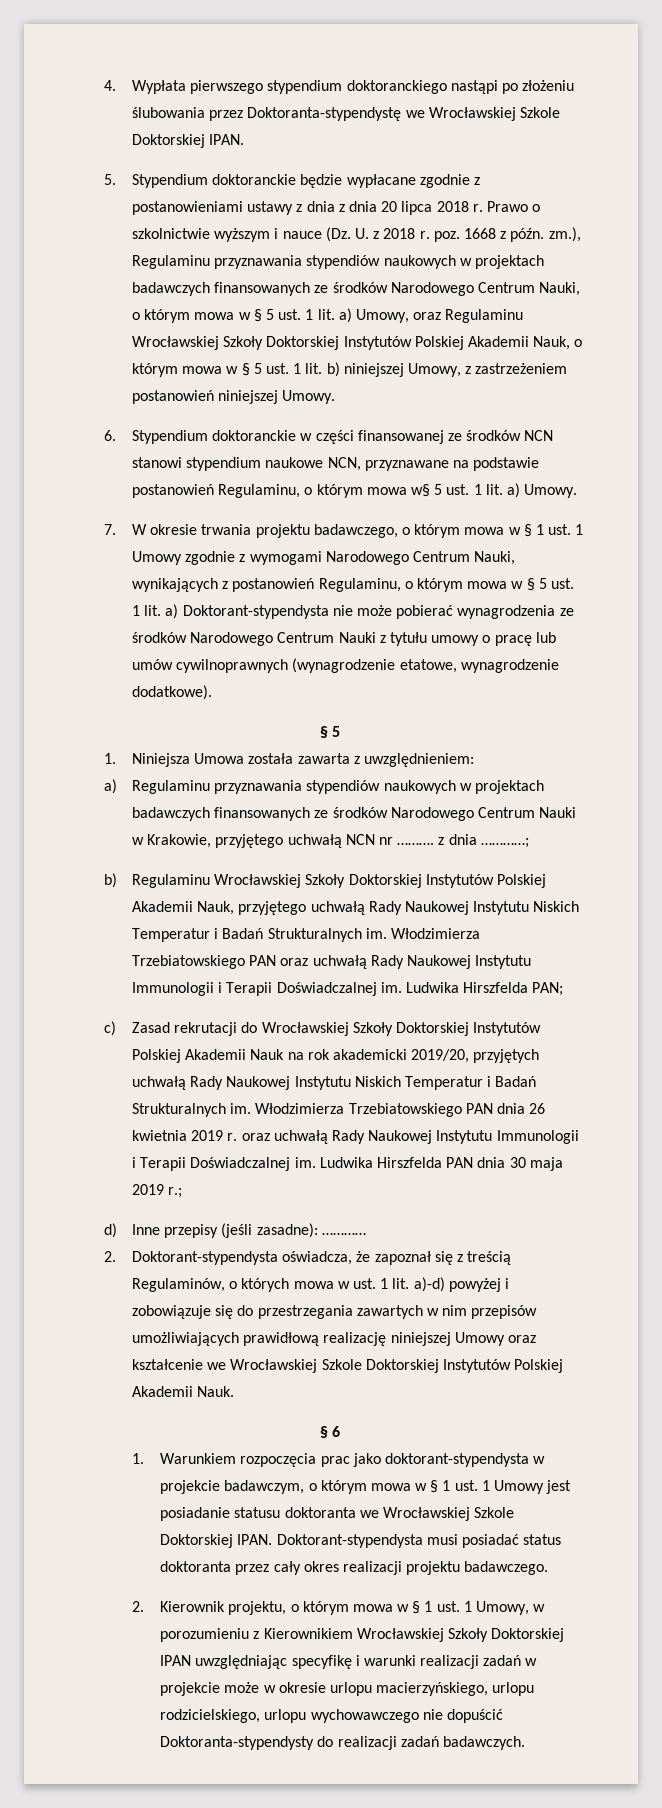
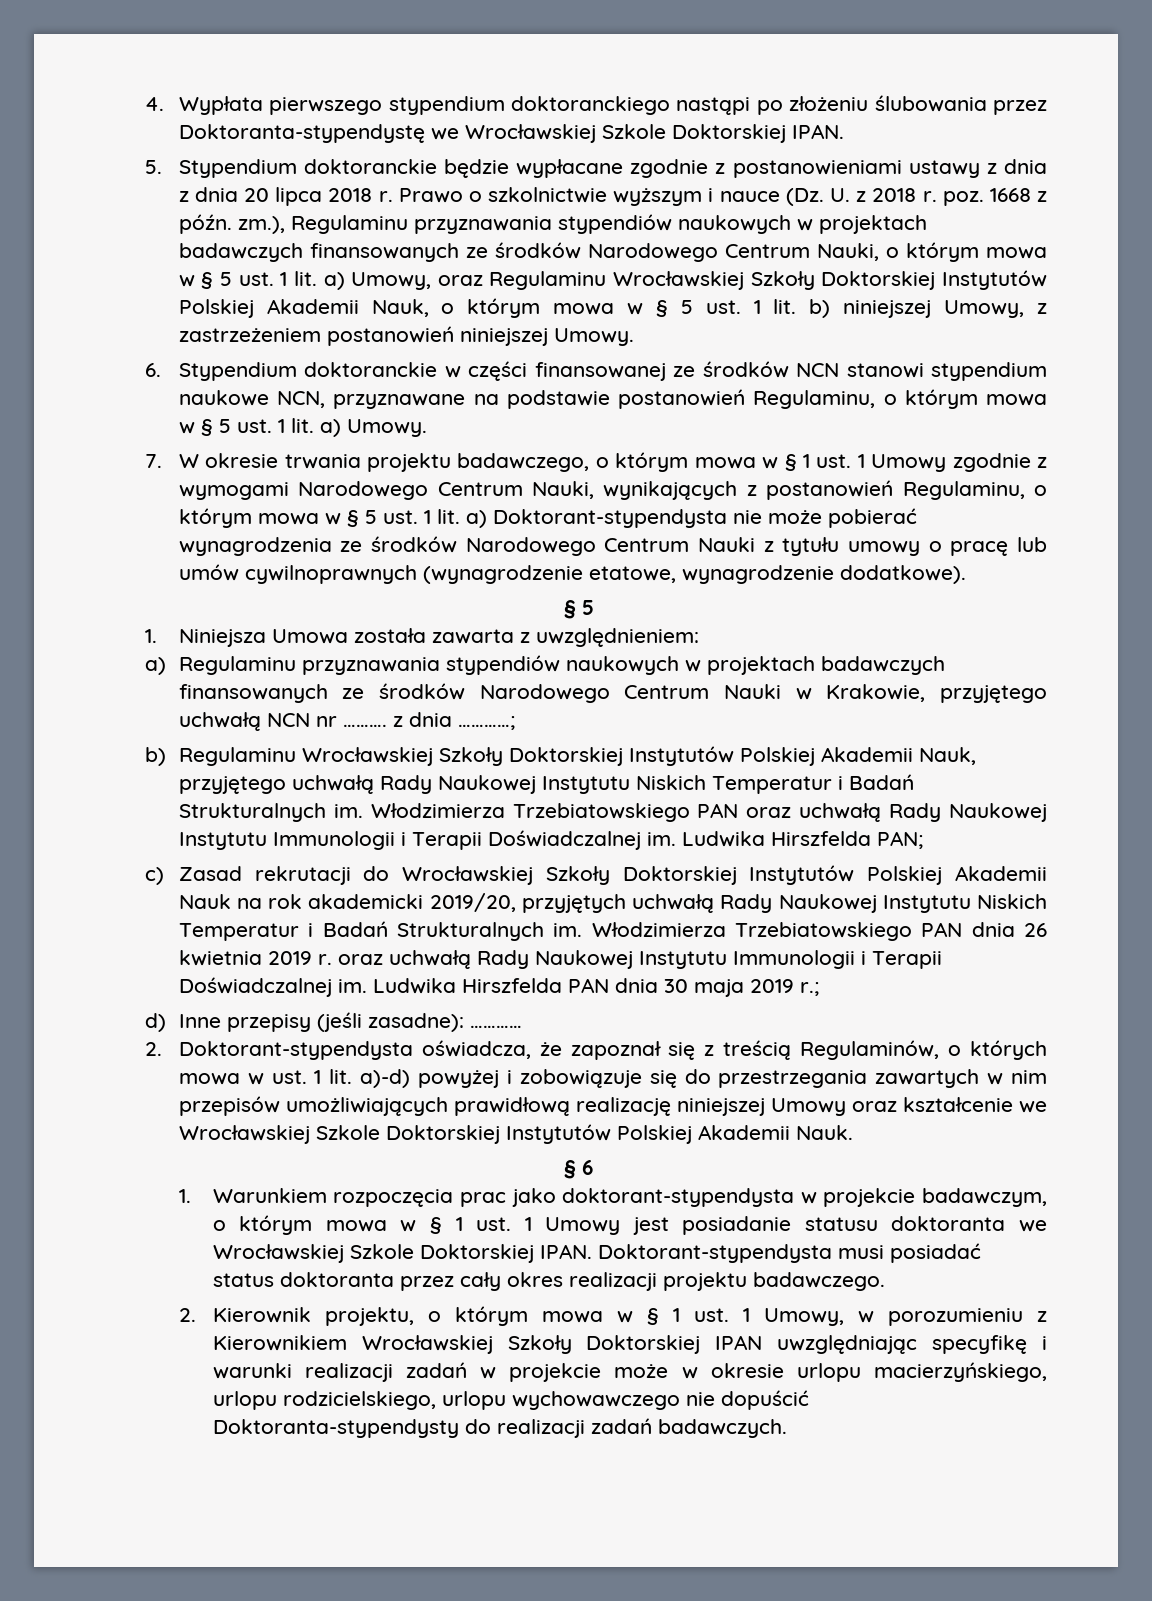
- 6. Stypendium doktoranckie w części finansowanej ze środków NCN stanowi stypendium naukowe NCN, przyznawane na podstawie postanowień Regulaminu, o którym mowa w§ 5 ust. 1 lit. a) Umowy.
+ 6. Stypendium doktoranckie w części finansowanej ze środków NCN stanowi stypendium naukowe NCN, przyznawane na podstawie postanowień Regulaminu, o którym mowa w § 5 ust. 1 lit. a) Umowy.

